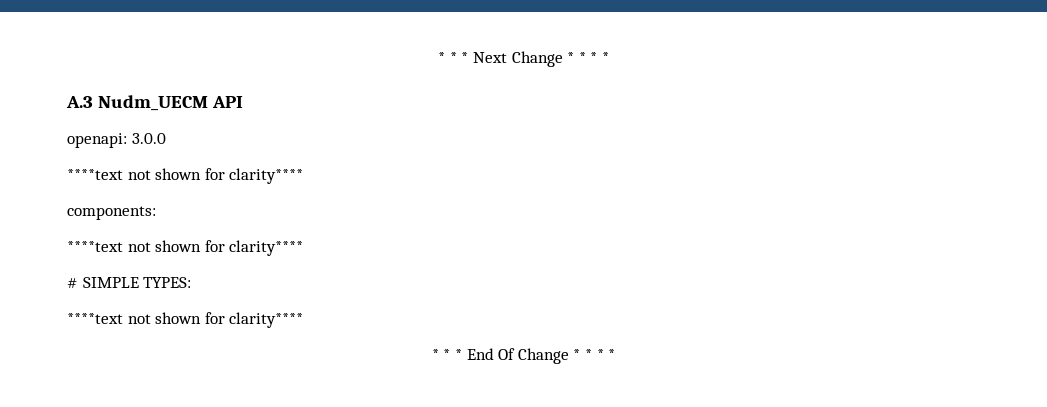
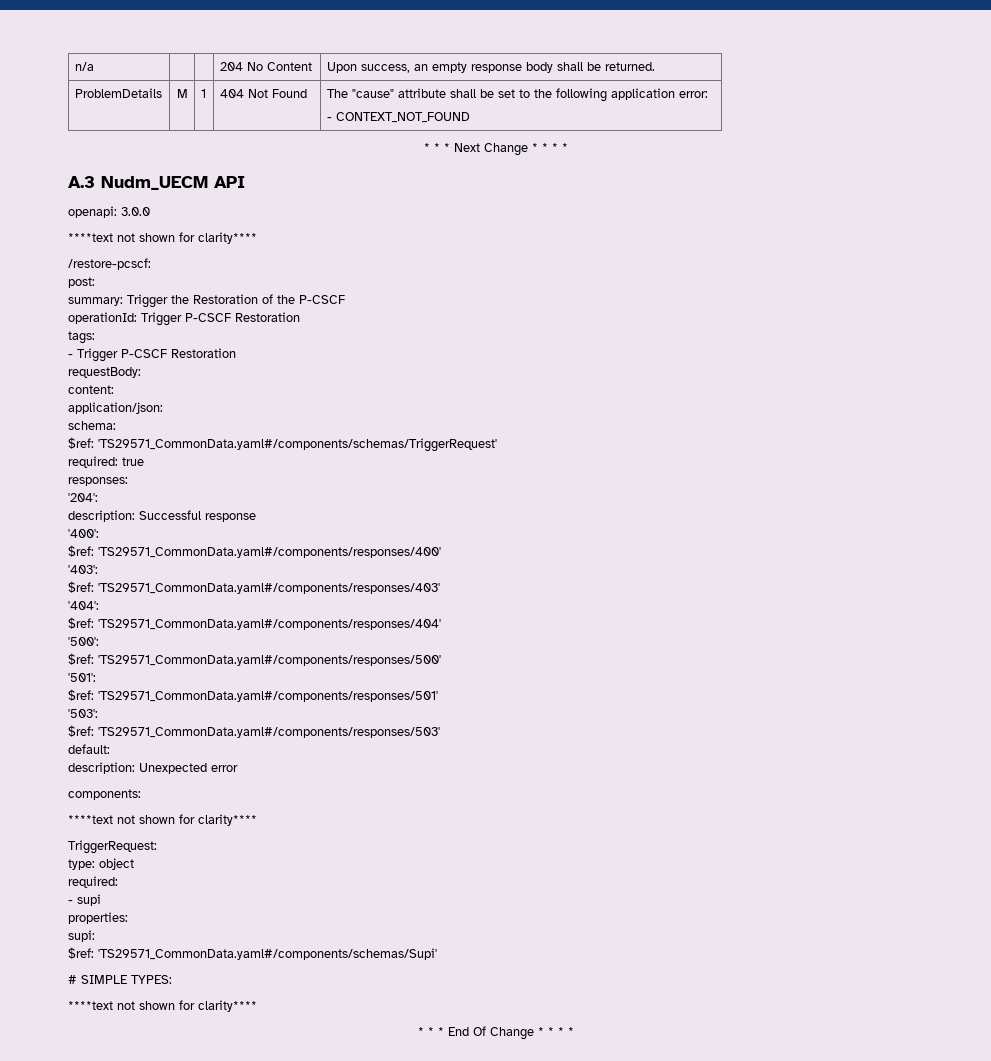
+ n/a | | | 204 No Content | Upon success, an empty response body shall be returned.
+ ProblemDetails | M | 1 | 404 Not Found | The "cause" attribute shall be set to the following application error:
+ - CONTEXT_NOT_FOUND
+ /restore-pcscf:
+ post:
+ summary: Trigger the Restoration of the P-CSCF
+ operationId: Trigger P-CSCF Restoration
+ tags:
+ - Trigger P-CSCF Restoration
+ requestBody:
+ content:
+ application/json:
+ schema:
+ $ref: 'TS29571_CommonData.yaml#/components/schemas/TriggerRequest'
+ required: true
+ responses:
+ '204':
+ description: Successful response
+ '400':
+ $ref: 'TS29571_CommonData.yaml#/components/responses/400'
+ '403':
+ $ref: 'TS29571_CommonData.yaml#/components/responses/403'
+ '404':
+ $ref: 'TS29571_CommonData.yaml#/components/responses/404'
+ '500':
+ $ref: 'TS29571_CommonData.yaml#/components/responses/500'
+ '501':
+ $ref: 'TS29571_CommonData.yaml#/components/responses/501'
+ '503':
+ $ref: 'TS29571_CommonData.yaml#/components/responses/503'
+ default:
+ description: Unexpected error
+ TriggerRequest:
+ type: object
+ required:
+ - supi
+ properties:
+ supi:
+ $ref: 'TS29571_CommonData.yaml#/components/schemas/Supi'

